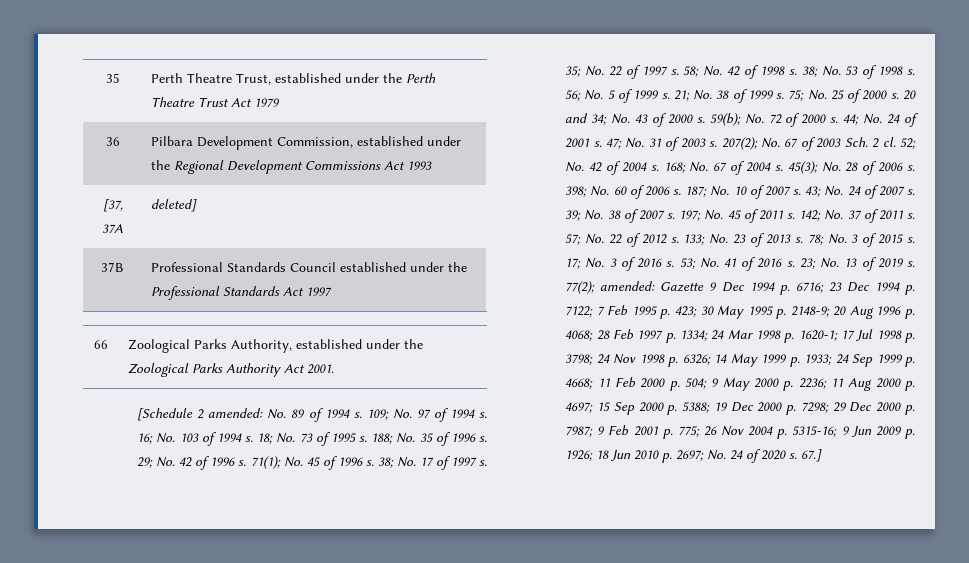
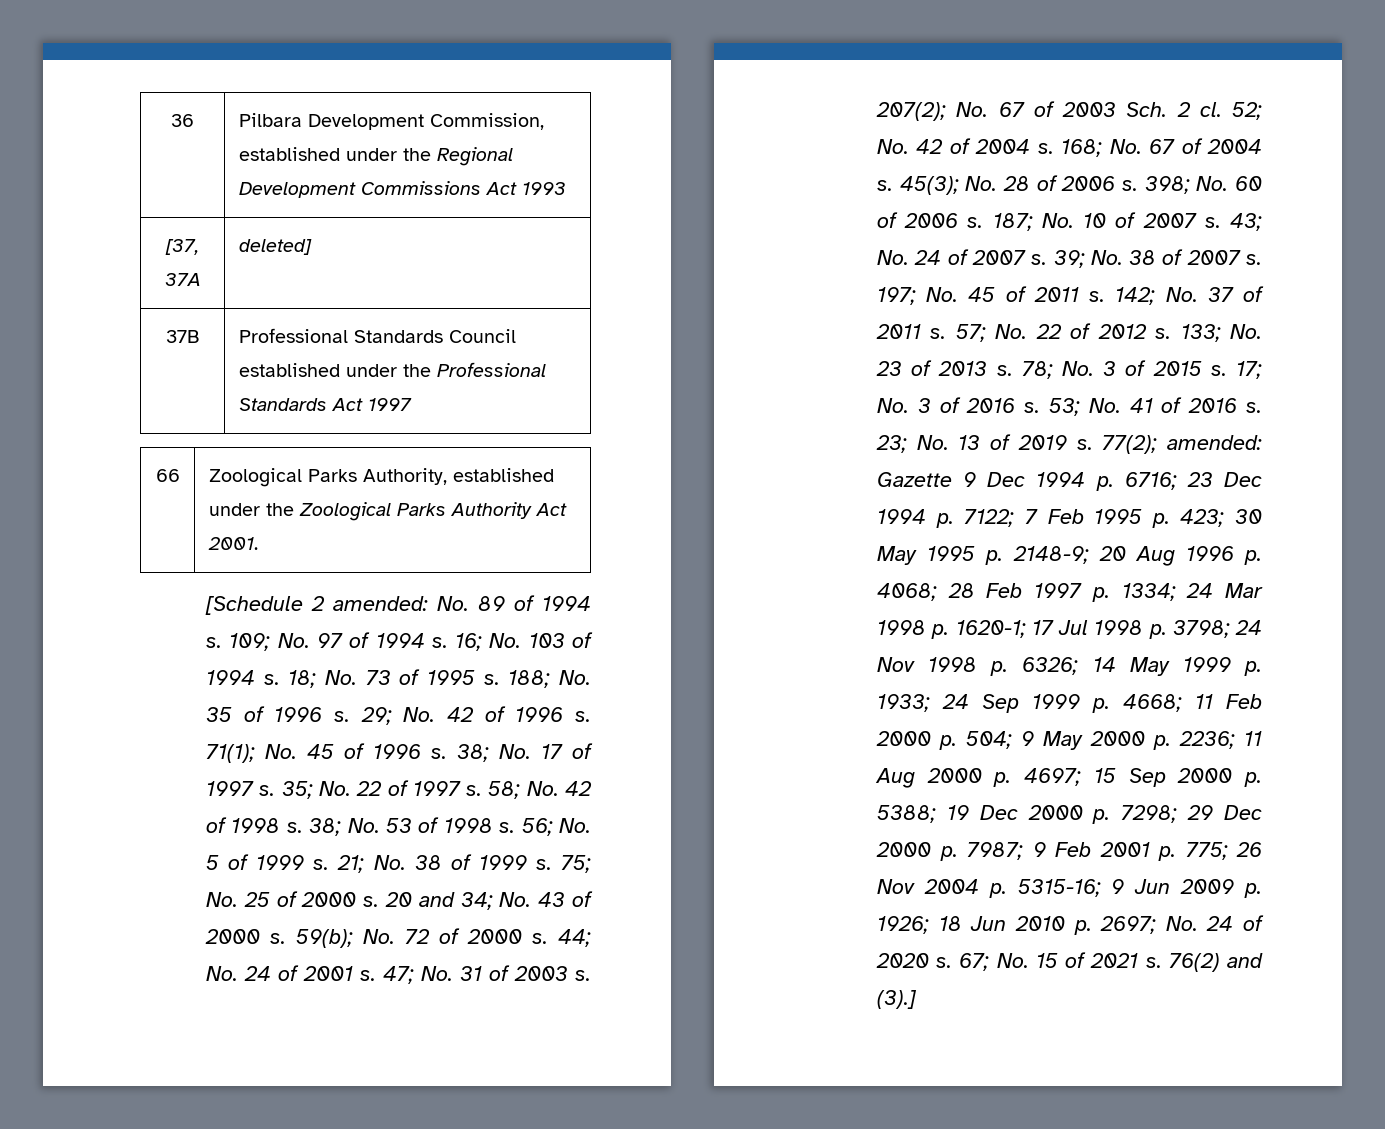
- 35 | Perth Theatre Trust, established under the Perth Theatre Trust Act 1979
- 67.]
+ 67; No. 15 of 2021 s. 76(2) and (3).]

